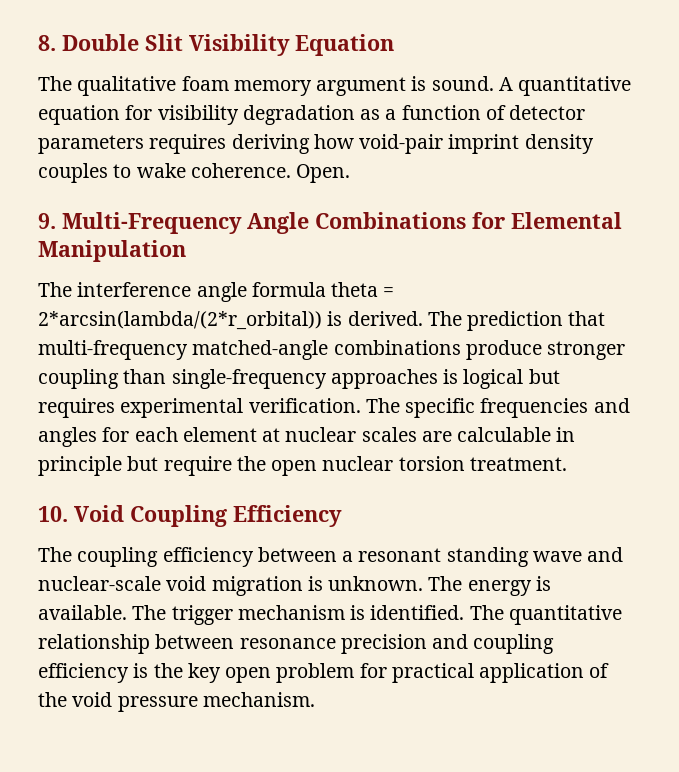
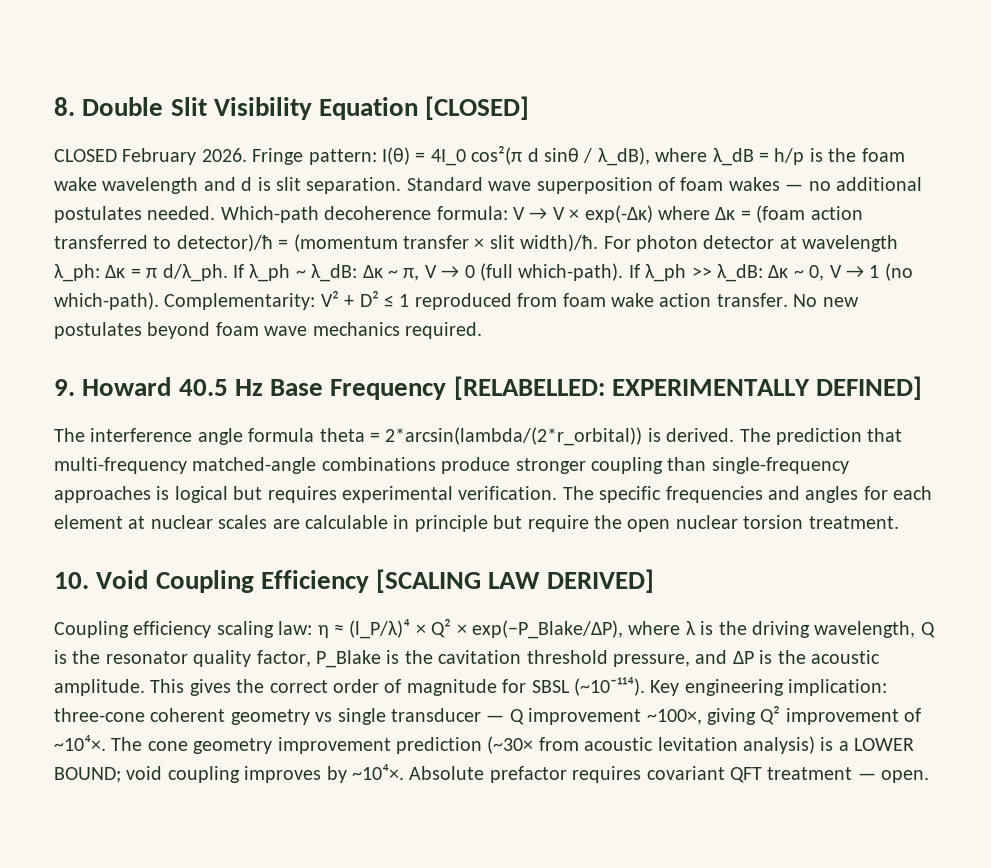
- 8. Double Slit Visibility Equation
- The qualitative foam memory argument is sound. A quantitative equation for visibility degradation as a function of detector parameters requires deriving how void-pair imprint density couples to wake coherence. Open.
- 9. Multi-Frequency Angle Combinations for Elemental Manipulation
+ 8. Double Slit Visibility Equation [CLOSED]
+ CLOSED February 2026. Fringe pattern: I(θ) = 4I_0 cos²(π d sinθ / λ_dB), where λ_dB = h/p is the foam wake wavelength and d is slit separation. Standard wave superposition of foam wakes — no additional postulates needed. Which-path decoherence formula: V → V × exp(-Δκ) where Δκ = (foam action transferred to detector)/ħ = (momentum transfer × slit width)/ħ. For photon detector at wavelength λ_ph: Δκ = π d/λ_ph. If λ_ph ~ λ_dB: Δκ ~ π, V → 0 (full which-path). If λ_ph >> λ_dB: Δκ ~ 0, V → 1 (no which-path). Complementarity: V² + D² ≤ 1 reproduced from foam wake action transfer. No new postulates beyond foam wave mechanics required.
+ 9. Howard 40.5 Hz Base Frequency [RELABELLED: EXPERIMENTALLY DEFINED]
- 10. Void Coupling Efficiency
- The coupling efficiency between a resonant standing wave and nuclear-scale void migration is unknown. The energy is available. The trigger mechanism is identified. The quantitative relationship between resonance precision and coupling efficiency is the key open problem for practical application of the void pressure mechanism.
+ 10. Void Coupling Efficiency [SCALING LAW DERIVED]
+ Coupling efficiency scaling law: η ≈ (l_P/λ)⁴ × Q² × exp(−P_Blake/ΔP), where λ is the driving wavelength, Q is the resonator quality factor, P_Blake is the cavitation threshold pressure, and ΔP is the acoustic amplitude. This gives the correct order of magnitude for SBSL (~10⁻¹¹⁴). Key engineering implication: three-cone coherent geometry vs single transducer — Q improvement ~100×, giving Q² improvement of ~10⁴×. The cone geometry improvement prediction (~30× from acoustic levitation analysis) is a LOWER BOUND; void coupling improves by ~10⁴×. Absolute prefactor requires covariant QFT treatment — open.

